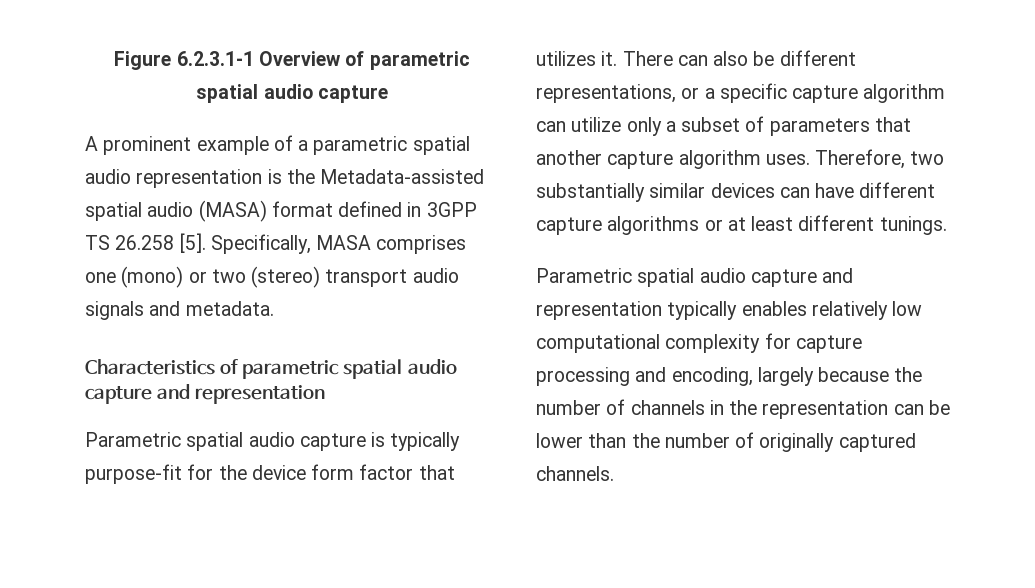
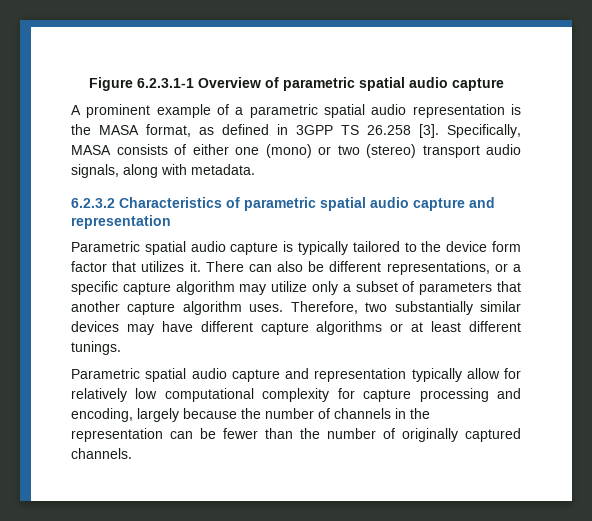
- A prominent example of a parametric spatial audio representation is the Metadata-assisted spatial audio (MASA) format defined in 3GPP TS 26.258 [5].
+ A prominent example of a parametric spatial audio representation is the MASA format, as defined in 3GPP TS 26.258 [3].
- Specifically, MASA comprises one (mono) or two (stereo) transport audio signals and metadata.
+ Specifically, MASA consists of either one (mono) or two (stereo) transport audio signals, along with metadata.
- Characteristics of parametric spatial audio capture and representation
+ 6.2.3.2 Characteristics of parametric spatial audio capture and representation
- Parametric spatial audio capture is typically purpose-fit for the device form factor that utilizes it.
+ Parametric spatial audio capture is typically tailored to the device form factor that utilizes it.
- There can also be different representations, or a specific capture algorithm can utilize only a subset of parameters that another capture algorithm uses.
+ There can also be different representations, or a specific capture algorithm may utilize only a subset of parameters that another capture algorithm uses.
- Therefore, two substantially similar devices can have different capture algorithms or at least different tunings.
+ Therefore, two substantially similar devices may have different capture algorithms or at least different tunings.
- Parametric spatial audio capture and representation typically enables relatively low computational complexity for capture processing and encoding, largely because the number of channels in the representation can be lower than the number of originally captured channels.
+ Parametric spatial audio capture and representation typically allow for relatively low computational complexity for capture processing and encoding, largely because the number of channels in the representation can be fewer than the number of originally captured channels.

